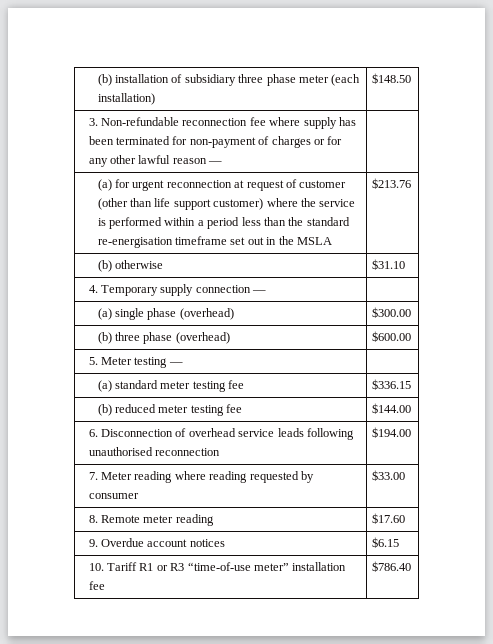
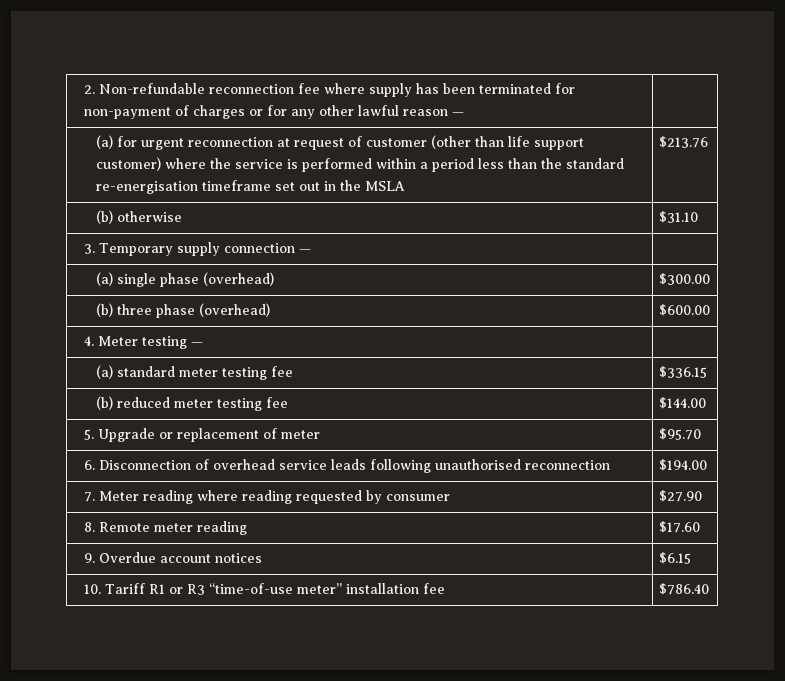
- (b) installation of subsidiary three phase meter (each installation) | $148.50
- 3. Non-refundable reconnection fee where supply has been terminated for non-payment of charges or for any other lawful reason — |
+ 2. Non-refundable reconnection fee where supply has been terminated for non-payment of charges or for any other lawful reason — |
- 4. Temporary supply connection — |
+ 3. Temporary supply connection — |
- 5. Meter testing — |
+ 4. Meter testing — |
+ 5. Upgrade or replacement of meter | $95.70
- 7. Meter reading where reading requested by consumer | $33.00
+ 7. Meter reading where reading requested by consumer | $27.90

